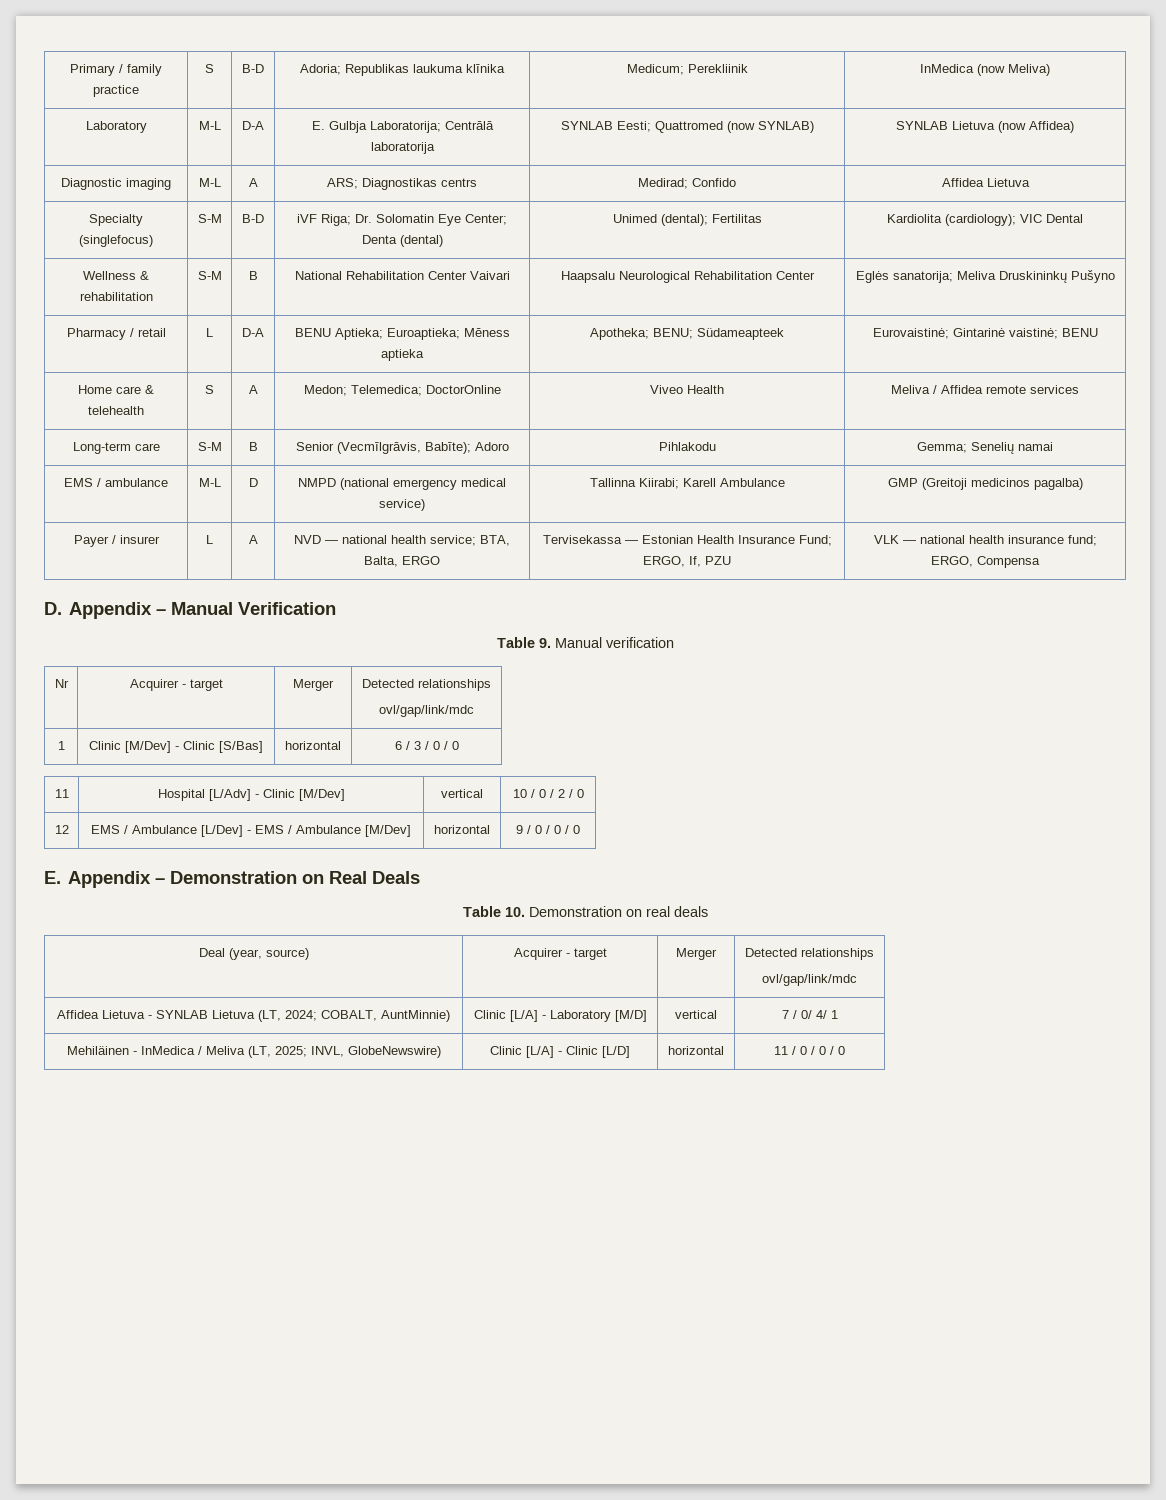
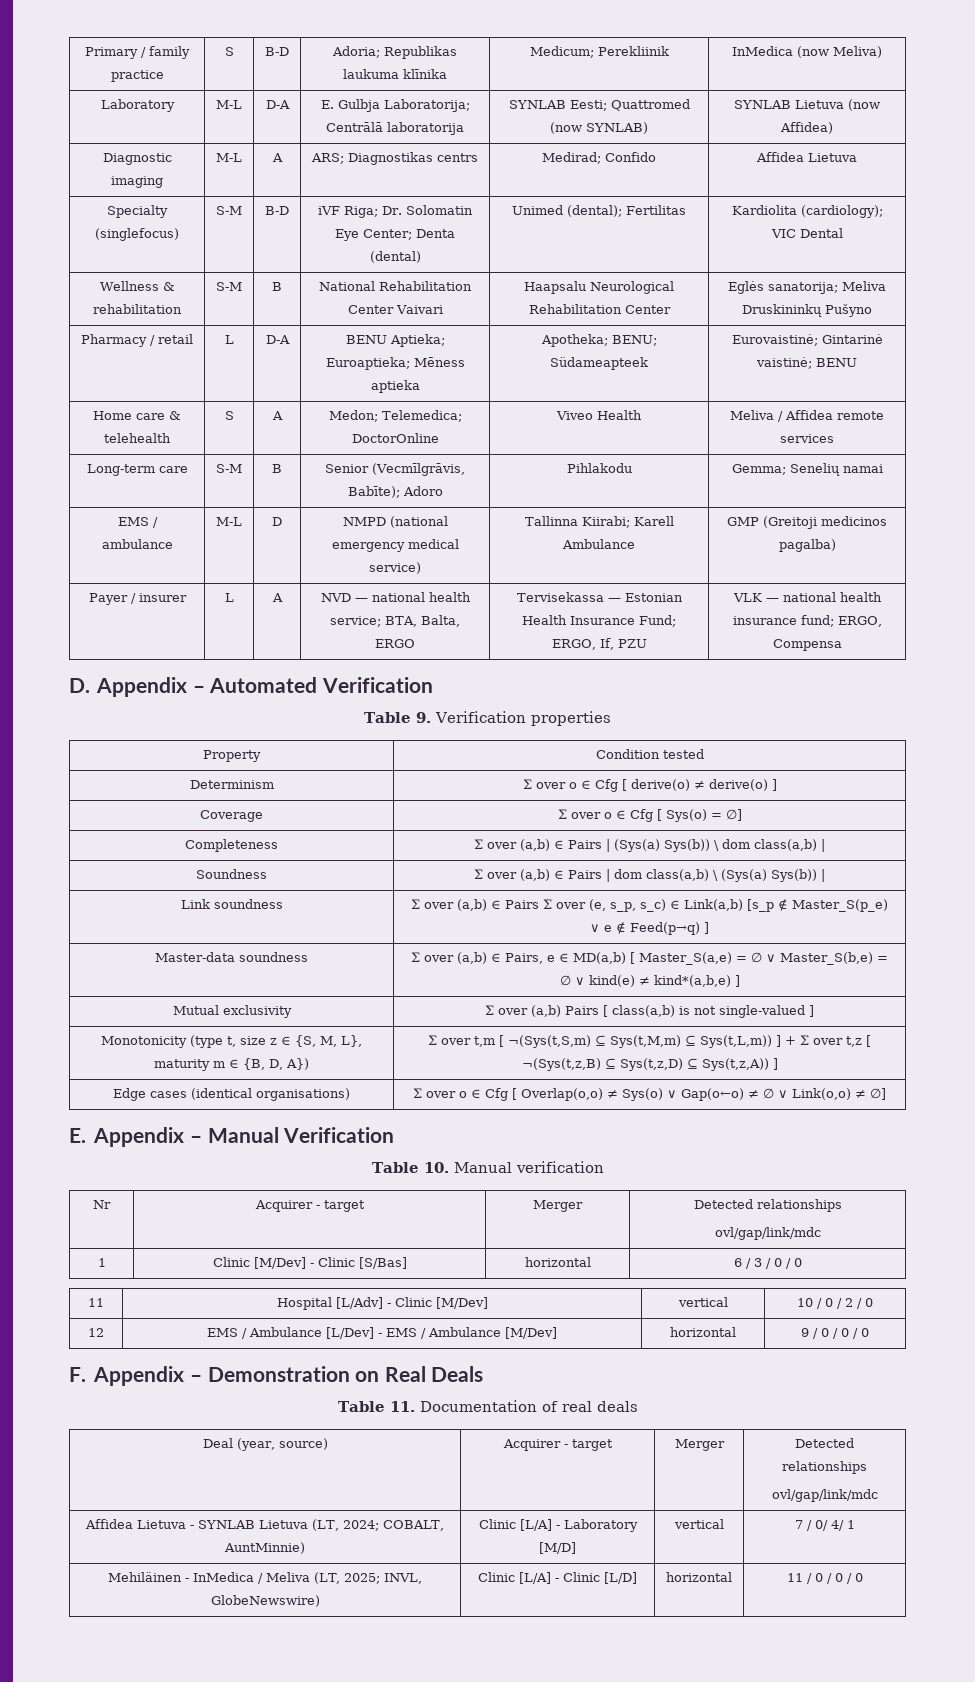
- D. Appendix – Manual Verification
+ D. Appendix – Automated Verification
+ Table 9. Verification properties
+ Property | Condition tested
+ Determinism | Σ over o ∈ Cfg [ derive(o) ≠ derive(o) ]
+ Coverage | Σ over o ∈ Cfg [ Sys(o) = ∅]
+ Completeness | Σ over (a,b) ∈ Pairs | (Sys(a) Sys(b)) \ dom class(a,b) |
+ Soundness | Σ over (a,b) ∈ Pairs | dom class(a,b) \ (Sys(a) Sys(b)) |
+ Link soundness | Σ over (a,b) ∈ Pairs Σ over (e, s_p, s_c) ∈ Link(a,b) [s_p ∉ Master_S(p_e) ∨ e ∉ Feed(p→q) ]
+ Master-data soundness | Σ over (a,b) ∈ Pairs, e ∈ MD(a,b) [ Master_S(a,e) = ∅ ∨ Master_S(b,e) = ∅ ∨ kind(e) ≠ kind*(a,b,e) ]
+ Mutual exclusivity | Σ over (a,b) Pairs [ class(a,b) is not single-valued ]
+ Monotonicity (type t, size z ∈ {S, M, L}, maturity m ∈ {B, D, A}) | Σ over t,m [ ¬(Sys(t,S,m) ⊆ Sys(t,M,m) ⊆ Sys(t,L,m)) ] + Σ over t,z [ ¬(Sys(t,z,B) ⊆ Sys(t,z,D) ⊆ Sys(t,z,A)) ]
+ Edge cases (identical organisations) | Σ over o ∈ Cfg [ Overlap(o,o) ≠ Sys(o) ∨ Gap(o←o) ≠ ∅ ∨ Link(o,o) ≠ ∅]
+ E. Appendix – Manual Verification
- Table 9. Manual verification
+ Table 10. Manual verification
- E. Appendix – Demonstration on Real Deals
+ F. Appendix – Demonstration on Real Deals
- Table 10. Demonstration on real deals
+ Table 11. Documentation of real deals

